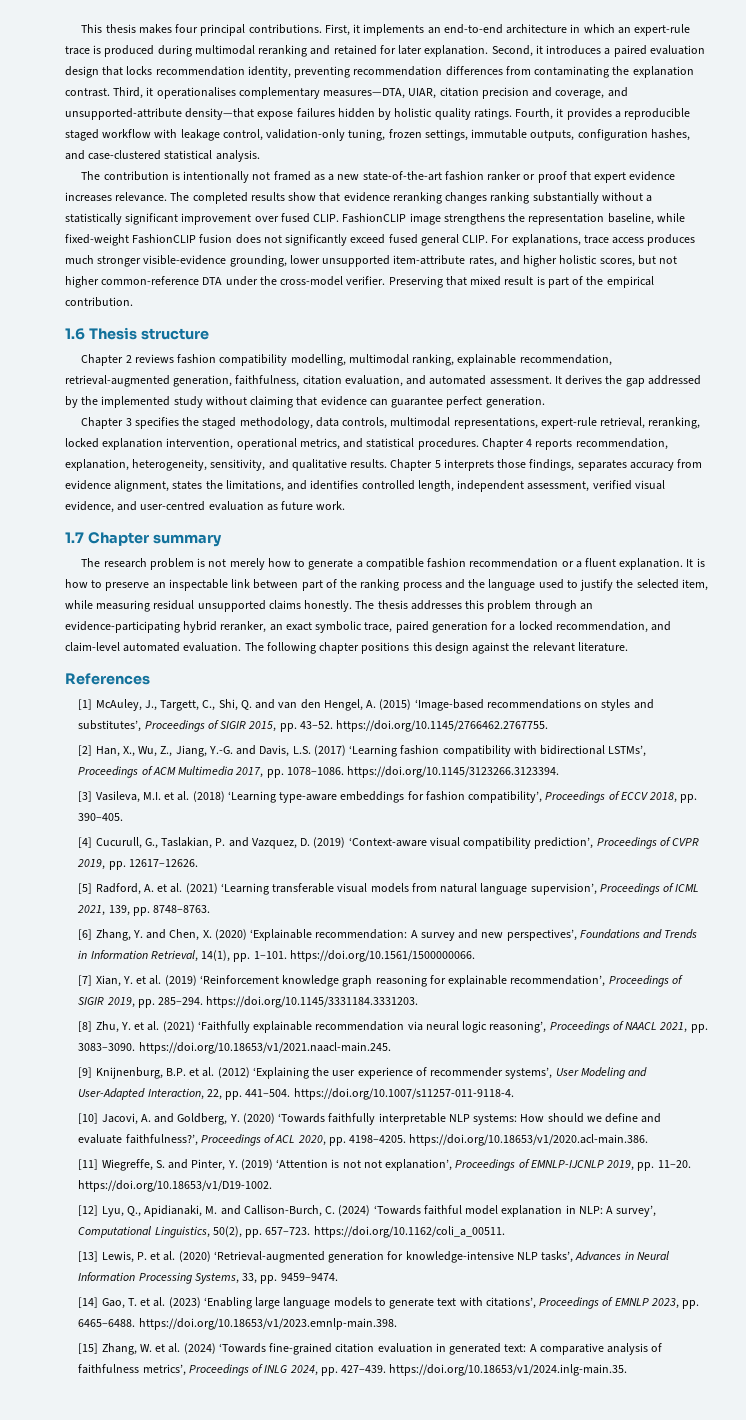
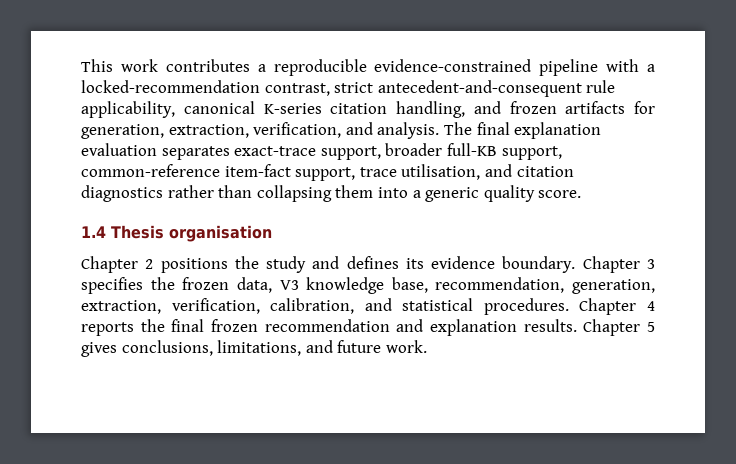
- This thesis makes four principal contributions. First, it implements an end-to-end architecture in which an expert-rule trace is produced during multimodal reranking and retained for later explanation. Second, it introduces a paired evaluation design that locks recommendation identity, preventing recommendation differences from contaminating the explanation contrast. Third, it operationalises complementary measures—DTA, UIAR, citation precision and coverage, and unsupported-attribute density—that expose failures hidden by holistic quality ratings. Fourth, it provides a reproducible staged workflow with leakage control, validation-only tuning, frozen settings, immutable outputs, configuration hashes, and case-clustered statistical analysis.
- The contribution is intentionally not framed as a new state-of-the-art fashion ranker or proof that expert evidence increases relevance. The completed results show that evidence reranking changes ranking substantially without a statistically significant improvement over fused CLIP. FashionCLIP image strengthens the representation baseline, while fixed-weight FashionCLIP fusion does not significantly exceed fused general CLIP. For explanations, trace access produces much stronger visible-evidence grounding, lower unsupported item-attribute rates, and higher holistic scores, but not higher common-reference DTA under the cross-model verifier. Preserving that mixed result is part of the empirical contribution.
- 1.6 Thesis structure
- Chapter 2 reviews fashion compatibility modelling, multimodal ranking, explainable recommendation, retrieval-augmented generation, faithfulness, citation evaluation, and automated assessment. It derives the gap addressed by the implemented study without claiming that evidence can guarantee perfect generation.
- Chapter 3 specifies the staged methodology, data controls, multimodal representations, expert-rule retrieval, reranking, locked explanation intervention, operational metrics, and statistical procedures.
+ This work contributes a reproducible evidence-constrained pipeline with a locked-recommendation contrast, strict antecedent-and-consequent rule applicability, canonical K-series citation handling, and frozen artifacts for generation, extraction, verification, and analysis. The final explanation evaluation separates exact-trace support, broader full-KB support, common-reference item-fact support, trace utilisation, and citation diagnostics rather than collapsing them into a generic quality score.
+ 1.4 Thesis organisation
+ Chapter 2 positions the study and defines its evidence boundary. Chapter 3 specifies the frozen data, V3 knowledge base, recommendation, generation, extraction, verification, calibration, and statistical procedures.
- Chapter 4 reports recommendation, explanation, heterogeneity, sensitivity, and qualitative results. Chapter 5 interprets those findings, separates accuracy from evidence alignment, states the limitations, and identifies controlled length, independent assessment, verified visual evidence, and user-centred evaluation as future work.
- 1.7 Chapter summary
- The research problem is not merely how to generate a compatible fashion recommendation or a fluent explanation. It is how to preserve an inspectable link between part of the ranking process and the language used to justify the selected item, while measuring residual unsupported claims honestly. The thesis addresses this problem through an evidence-participating hybrid reranker, an exact symbolic trace, paired generation for a locked recommendation, and claim-level automated evaluation. The following chapter positions this design against the relevant literature.
- References
- [1] McAuley, J., Targett, C., Shi, Q. and van den Hengel, A. (2015) ‘Image-based recommendations on styles and substitutes’, Proceedings of SIGIR 2015, pp. 43–52. https://doi.org/10.1145/2766462.2767755.
- [2] Han, X., Wu, Z., Jiang, Y.-G. and Davis, L.S. (2017) ‘Learning fashion compatibility with bidirectional LSTMs’, Proceedings of ACM Multimedia 2017, pp. 1078–1086. https://doi.org/10.1145/3123266.3123394.
- [3] Vasileva, M.I. et al. (2018) ‘Learning type-aware embeddings for fashion compatibility’, Proceedings of ECCV 2018, pp. 390–405.
- [4] Cucurull, G., Taslakian, P. and Vazquez, D. (2019) ‘Context-aware visual compatibility prediction’, Proceedings of CVPR 2019, pp. 12617–12626.
- [5] Radford, A. et al. (2021) ‘Learning transferable visual models from natural language supervision’, Proceedings of ICML 2021, 139, pp. 8748–8763.
- [6] Zhang, Y. and Chen, X. (2020) ‘Explainable recommendation: A survey and new perspectives’, Foundations and Trends in Information Retrieval, 14(1), pp. 1–101. https://doi.org/10.1561/1500000066.
- [7] Xian, Y. et al. (2019) ‘Reinforcement knowledge graph reasoning for explainable recommendation’, Proceedings of SIGIR 2019, pp. 285–294. https://doi.org/10.1145/3331184.3331203.
- [8] Zhu, Y. et al. (2021) ‘Faithfully explainable recommendation via neural logic reasoning’, Proceedings of NAACL 2021, pp. 3083–3090. https://doi.org/10.18653/v1/2021.naacl-main.245.
- [9] Knijnenburg, B.P. et al. (2012) ‘Explaining the user experience of recommender systems’, User Modeling and User-Adapted Interaction, 22, pp. 441–504. https://doi.org/10.1007/s11257-011-9118-4.
- [10] Jacovi, A. and Goldberg, Y. (2020) ‘Towards faithfully interpretable NLP systems: How should we define and evaluate faithfulness?’, Proceedings of ACL 2020, pp. 4198–4205. https://doi.org/10.18653/v1/2020.acl-main.386.
- [11] Wiegreffe, S. and Pinter, Y. (2019) ‘Attention is not not explanation’, Proceedings of EMNLP-IJCNLP 2019, pp. 11–20. https://doi.org/10.18653/v1/D19-1002.
- [12] Lyu, Q., Apidianaki, M. and Callison-Burch, C. (2024) ‘Towards faithful model explanation in NLP: A survey’, Computational Linguistics, 50(2), pp. 657–723. https://doi.org/10.1162/coli_a_00511.
- [13] Lewis, P. et al. (2020) ‘Retrieval-augmented generation for knowledge-intensive NLP tasks’, Advances in Neural Information Processing Systems, 33, pp. 9459–9474.
- [14] Gao, T. et al. (2023) ‘Enabling large language models to generate text with citations’, Proceedings of EMNLP 2023, pp. 6465–6488. https://doi.org/10.18653/v1/2023.emnlp-main.398.
- [15] Zhang, W. et al. (2024) ‘Towards fine-grained citation evaluation in generated text: A comparative analysis of faithfulness metrics’, Proceedings of INLG 2024, pp. 427–439. https://doi.org/10.18653/v1/2024.inlg-main.35.
+ Chapter 4 reports the final frozen recommendation and explanation results. Chapter 5 gives conclusions, limitations, and future work.

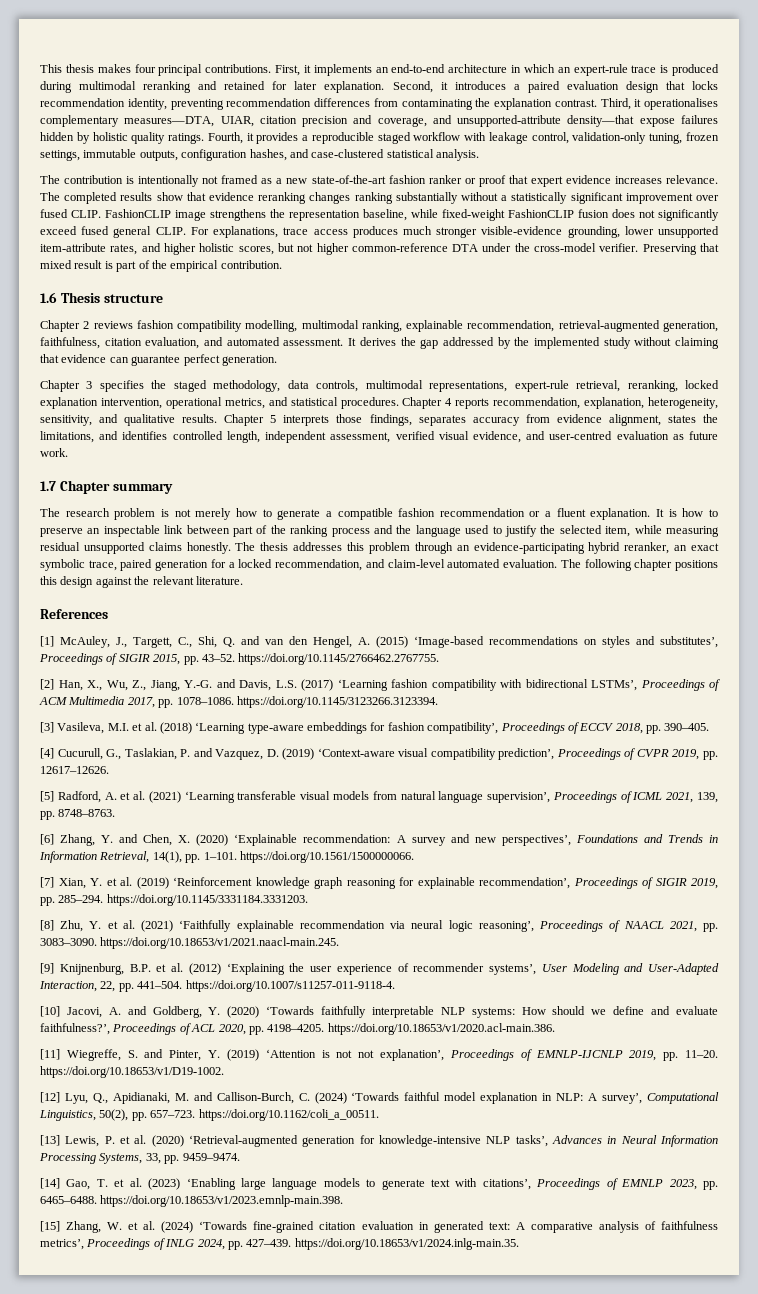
- This work contributes a reproducible evidence-constrained pipeline with a locked-recommendation contrast, strict antecedent-and-consequent rule applicability, canonical K-series citation handling, and frozen artifacts for generation, extraction, verification, and analysis. The final explanation evaluation separates exact-trace support, broader full-KB support, common-reference item-fact support, trace utilisation, and citation diagnostics rather than collapsing them into a generic quality score.
- 1.4 Thesis organisation
- Chapter 2 positions the study and defines its evidence boundary. Chapter 3 specifies the frozen data, V3 knowledge base, recommendation, generation, extraction, verification, calibration, and statistical procedures.
+ This thesis makes four principal contributions. First, it implements an end-to-end architecture in which an expert-rule trace is produced during multimodal reranking and retained for later explanation. Second, it introduces a paired evaluation design that locks recommendation identity, preventing recommendation differences from contaminating the explanation contrast. Third, it operationalises complementary measures—DTA, UIAR, citation precision and coverage, and unsupported-attribute density—that expose failures hidden by holistic quality ratings. Fourth, it provides a reproducible staged workflow with leakage control, validation-only tuning, frozen settings, immutable outputs, configuration hashes, and case-clustered statistical analysis.
+ The contribution is intentionally not framed as a new state-of-the-art fashion ranker or proof that expert evidence increases relevance. The completed results show that evidence reranking changes ranking substantially without a statistically significant improvement over fused CLIP. FashionCLIP image strengthens the representation baseline, while fixed-weight FashionCLIP fusion does not significantly exceed fused general CLIP. For explanations, trace access produces much stronger visible-evidence grounding, lower unsupported item-attribute rates, and higher holistic scores, but not higher common-reference DTA under the cross-model verifier. Preserving that mixed result is part of the empirical contribution.
+ 1.6 Thesis structure
+ Chapter 2 reviews fashion compatibility modelling, multimodal ranking, explainable recommendation, retrieval-augmented generation, faithfulness, citation evaluation, and automated assessment. It derives the gap addressed by the implemented study without claiming that evidence can guarantee perfect generation.
+ Chapter 3 specifies the staged methodology, data controls, multimodal representations, expert-rule retrieval, reranking, locked explanation intervention, operational metrics, and statistical procedures.
- Chapter 4 reports the final frozen recommendation and explanation results. Chapter 5 gives conclusions, limitations, and future work.
+ Chapter 4 reports recommendation, explanation, heterogeneity, sensitivity, and qualitative results. Chapter 5 interprets those findings, separates accuracy from evidence alignment, states the limitations, and identifies controlled length, independent assessment, verified visual evidence, and user-centred evaluation as future work.
+ 1.7 Chapter summary
+ The research problem is not merely how to generate a compatible fashion recommendation or a fluent explanation. It is how to preserve an inspectable link between part of the ranking process and the language used to justify the selected item, while measuring residual unsupported claims honestly. The thesis addresses this problem through an evidence-participating hybrid reranker, an exact symbolic trace, paired generation for a locked recommendation, and claim-level automated evaluation. The following chapter positions this design against the relevant literature.
+ References
+ [1] McAuley, J., Targett, C., Shi, Q. and van den Hengel, A. (2015) ‘Image-based recommendations on styles and substitutes’, Proceedings of SIGIR 2015, pp. 43–52. https://doi.org/10.1145/2766462.2767755.
+ [2] Han, X., Wu, Z., Jiang, Y.-G. and Davis, L.S. (2017) ‘Learning fashion compatibility with bidirectional LSTMs’, Proceedings of ACM Multimedia 2017, pp. 1078–1086. https://doi.org/10.1145/3123266.3123394.
+ [3] Vasileva, M.I. et al. (2018) ‘Learning type-aware embeddings for fashion compatibility’, Proceedings of ECCV 2018, pp. 390–405.
+ [4] Cucurull, G., Taslakian, P. and Vazquez, D. (2019) ‘Context-aware visual compatibility prediction’, Proceedings of CVPR 2019, pp. 12617–12626.
+ [5] Radford, A. et al. (2021) ‘Learning transferable visual models from natural language supervision’, Proceedings of ICML 2021, 139, pp. 8748–8763.
+ [6] Zhang, Y. and Chen, X. (2020) ‘Explainable recommendation: A survey and new perspectives’, Foundations and Trends in Information Retrieval, 14(1), pp. 1–101. https://doi.org/10.1561/1500000066.
+ [7] Xian, Y. et al. (2019) ‘Reinforcement knowledge graph reasoning for explainable recommendation’, Proceedings of SIGIR 2019, pp. 285–294. https://doi.org/10.1145/3331184.3331203.
+ [8] Zhu, Y. et al. (2021) ‘Faithfully explainable recommendation via neural logic reasoning’, Proceedings of NAACL 2021, pp. 3083–3090. https://doi.org/10.18653/v1/2021.naacl-main.245.
+ [9] Knijnenburg, B.P. et al. (2012) ‘Explaining the user experience of recommender systems’, User Modeling and User-Adapted Interaction, 22, pp. 441–504. https://doi.org/10.1007/s11257-011-9118-4.
+ [10] Jacovi, A. and Goldberg, Y. (2020) ‘Towards faithfully interpretable NLP systems: How should we define and evaluate faithfulness?’, Proceedings of ACL 2020, pp. 4198–4205. https://doi.org/10.18653/v1/2020.acl-main.386.
+ [11] Wiegreffe, S. and Pinter, Y. (2019) ‘Attention is not not explanation’, Proceedings of EMNLP-IJCNLP 2019, pp. 11–20. https://doi.org/10.18653/v1/D19-1002.
+ [12] Lyu, Q., Apidianaki, M. and Callison-Burch, C. (2024) ‘Towards faithful model explanation in NLP: A survey’, Computational Linguistics, 50(2), pp. 657–723. https://doi.org/10.1162/coli_a_00511.
+ [13] Lewis, P. et al. (2020) ‘Retrieval-augmented generation for knowledge-intensive NLP tasks’, Advances in Neural Information Processing Systems, 33, pp. 9459–9474.
+ [14] Gao, T. et al. (2023) ‘Enabling large language models to generate text with citations’, Proceedings of EMNLP 2023, pp. 6465–6488. https://doi.org/10.18653/v1/2023.emnlp-main.398.
+ [15] Zhang, W. et al. (2024) ‘Towards fine-grained citation evaluation in generated text: A comparative analysis of faithfulness metrics’, Proceedings of INLG 2024, pp. 427–439. https://doi.org/10.18653/v1/2024.inlg-main.35.

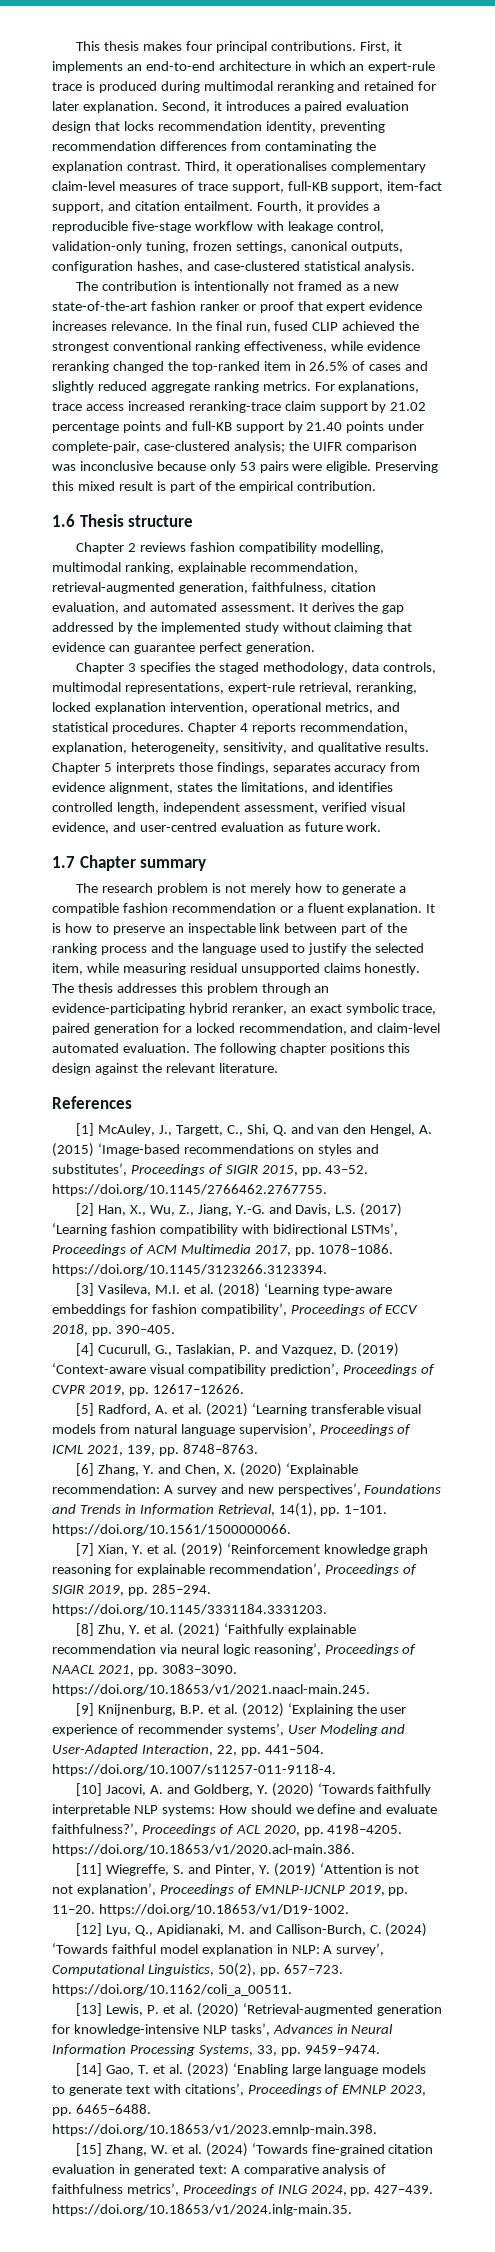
- Third, it operationalises complementary measures—DTA, UIAR, citation precision and coverage, and unsupported-attribute density—that expose failures hidden by holistic quality ratings.
+ Third, it operationalises complementary claim-level measures of trace support, full-KB support, item-fact support, and citation entailment.
- Fourth, it provides a reproducible staged workflow with leakage control, validation-only tuning, frozen settings, immutable outputs, configuration hashes, and case-clustered statistical analysis.
+ Fourth, it provides a reproducible five-stage workflow with leakage control, validation-only tuning, frozen settings, canonical outputs, configuration hashes, and case-clustered statistical analysis.
- The completed results show that evidence reranking changes ranking substantially without a statistically significant improvement over fused CLIP. FashionCLIP image strengthens the representation baseline, while fixed-weight FashionCLIP fusion does not significantly exceed fused general CLIP. For explanations, trace access produces much stronger visible-evidence grounding, lower unsupported item-attribute rates, and higher holistic scores, but not higher common-reference DTA under the cross-model verifier. Preserving that mixed result is part of the empirical contribution.
+ In the final run, fused CLIP achieved the strongest conventional ranking effectiveness, while evidence reranking changed the top-ranked item in 26.5% of cases and slightly reduced aggregate ranking metrics. For explanations, trace access increased reranking-trace claim support by 21.02 percentage points and full-KB support by 21.40 points under complete-pair, case-clustered analysis; the UIFR comparison was inconclusive because only 53 pairs were eligible. Preserving this mixed result is part of the empirical contribution.

